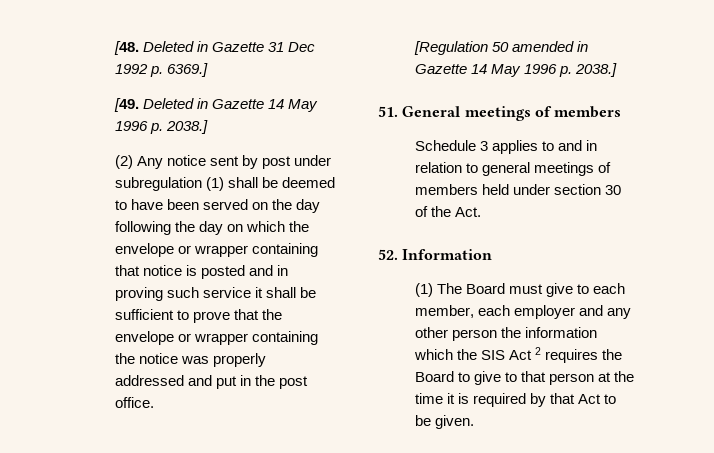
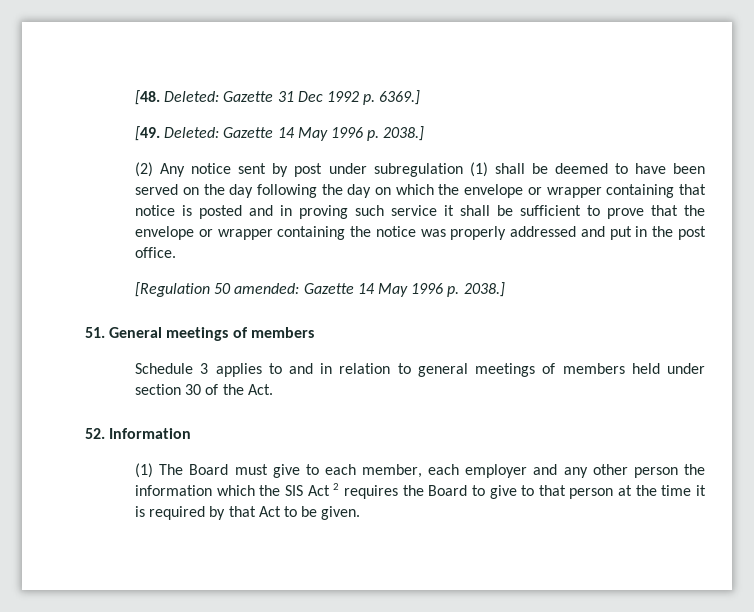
- [48. Deleted in Gazette 31 Dec 1992 p. 6369.]
+ [48. Deleted: Gazette 31 Dec 1992 p. 6369.]
- [49. Deleted in Gazette 14 May 1996 p. 2038.]
+ [49. Deleted: Gazette 14 May 1996 p. 2038.]
- [Regulation 50 amended in Gazette 14 May 1996 p. 2038.]
+ [Regulation 50 amended: Gazette 14 May 1996 p. 2038.]

